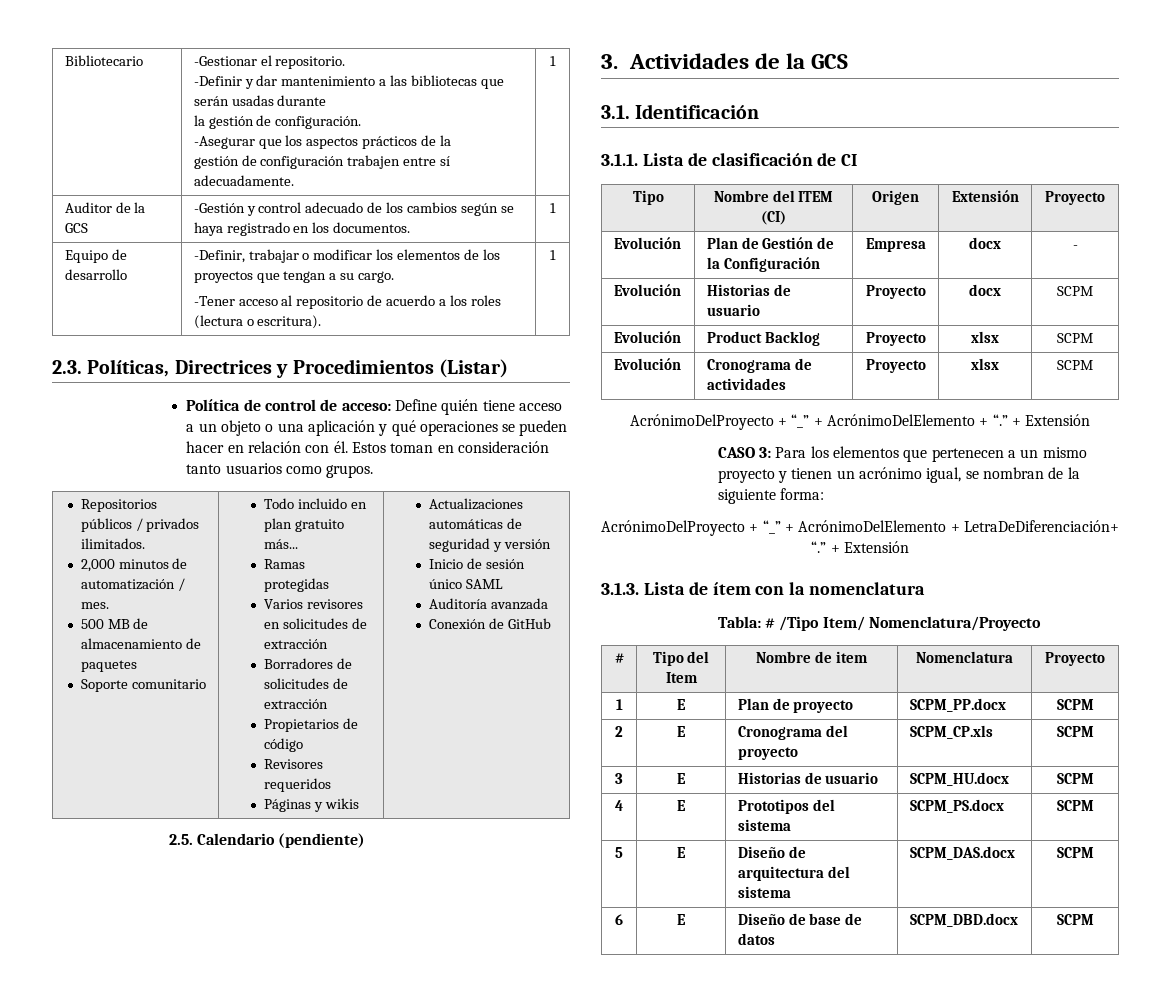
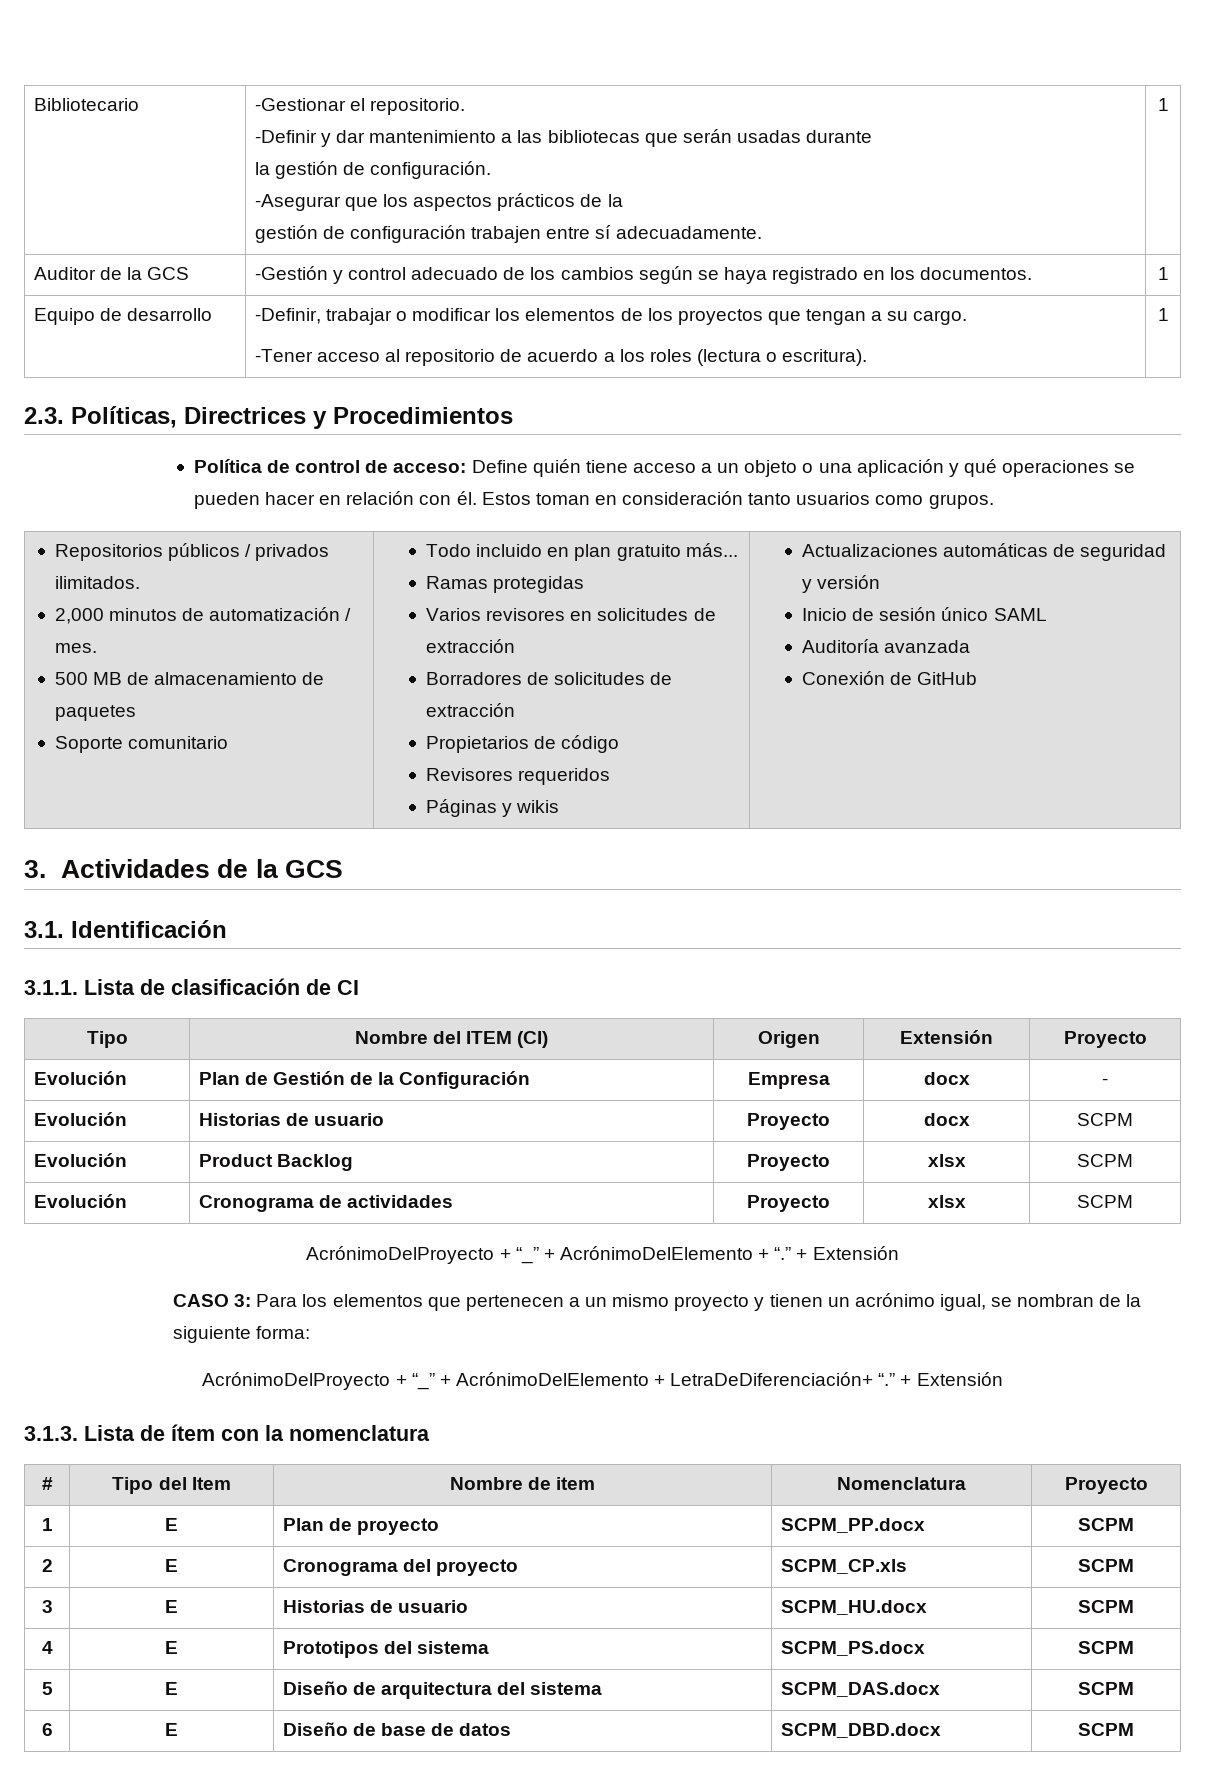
- 2.3. Políticas, Directrices y Procedimientos (Listar)
+ 2.3. Políticas, Directrices y Procedimientos
- 2.5. Calendario (pendiente)
- Tabla: # /Tipo Item/ Nomenclatura/Proyecto

